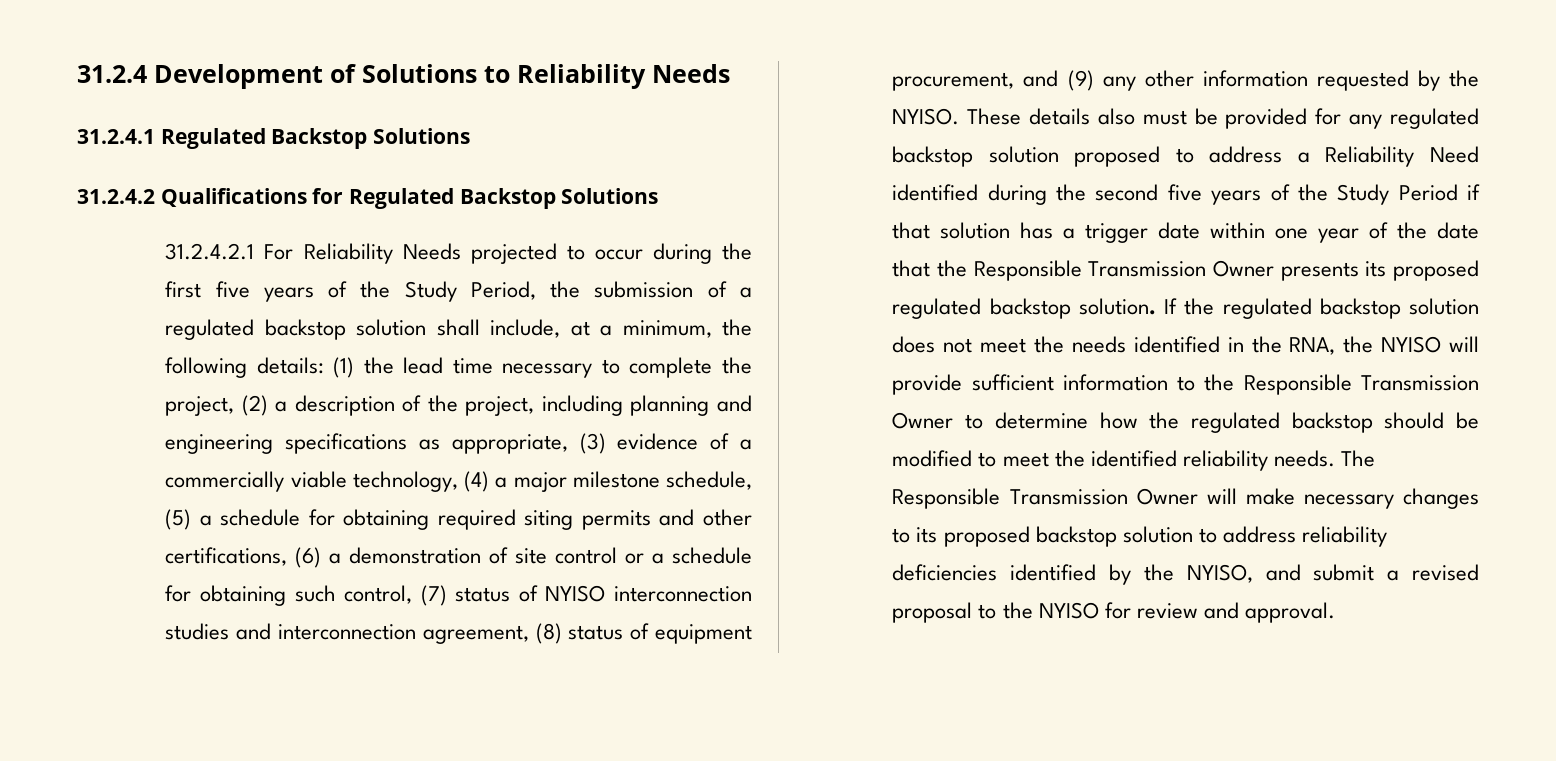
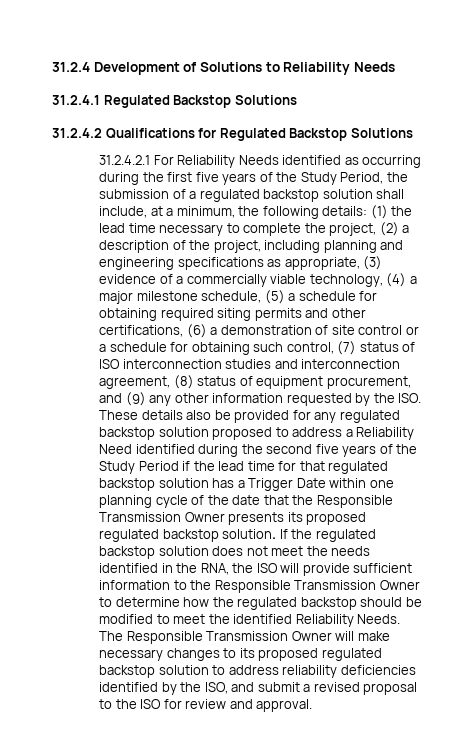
- 31.2.4.2.1 For Reliability Needs projected to occur during the first five years of the Study Period, the submission of a regulated backstop solution shall include, at a minimum, the following details:
+ 31.2.4.2.1 For Reliability Needs identified as occurring during the first five years of the Study Period, the submission of a regulated backstop solution shall include, at a minimum, the following details:
- (1) the lead time necessary to complete the project, (2) a description of the project, including planning and engineering specifications as appropriate, (3) evidence of a commercially viable technology, (4) a major milestone schedule, (5) a schedule for obtaining required siting permits and other certifications, (6) a demonstration of site control or a schedule for obtaining such control, (7) status of NYISO interconnection studies and interconnection agreement, (8) status of equipment procurement, and (9) any other information requested by the NYISO. These details also must be provided for any regulated backstop solution proposed to address a Reliability Need identified during the second five years of the Study Period if that solution has a trigger date within one year of the date that the Responsible Transmission Owner presents its proposed regulated backstop solution.
+ (1) the lead time necessary to complete the project, (2) a description of the project, including planning and engineering specifications as appropriate, (3) evidence of a commercially viable technology, (4) a major milestone schedule, (5) a schedule for obtaining required siting permits and other certifications, (6) a demonstration of site control or a schedule for obtaining such control, (7) status of ISO interconnection studies and interconnection agreement, (8) status of equipment procurement, and (9) any other information requested by the ISO. These details also be provided for any regulated backstop solution proposed to address a Reliability Need identified during the second five years of the Study Period if the lead time for that regulated backstop solution has a Trigger Date within one planning cycle of the date that the Responsible Transmission Owner presents its proposed regulated backstop solution.
- If the regulated backstop solution does not meet the needs identified in the RNA, the NYISO will provide sufficient information to the Responsible Transmission Owner to determine how the regulated backstop should be modified to meet the identified reliability needs.
+ If the regulated backstop solution does not meet the needs identified in the RNA, the ISO will provide sufficient information to the Responsible Transmission Owner to determine how the regulated backstop should be modified to meet the identified Reliability Needs.
- The Responsible Transmission Owner will make necessary changes to its proposed backstop solution to address reliability deficiencies identified by the NYISO, and submit a revised proposal to the NYISO for review and approval.
+ The Responsible Transmission Owner will make necessary changes to its proposed regulated backstop solution to address reliability deficiencies identified by the ISO, and submit a revised proposal to the ISO for review and approval.

